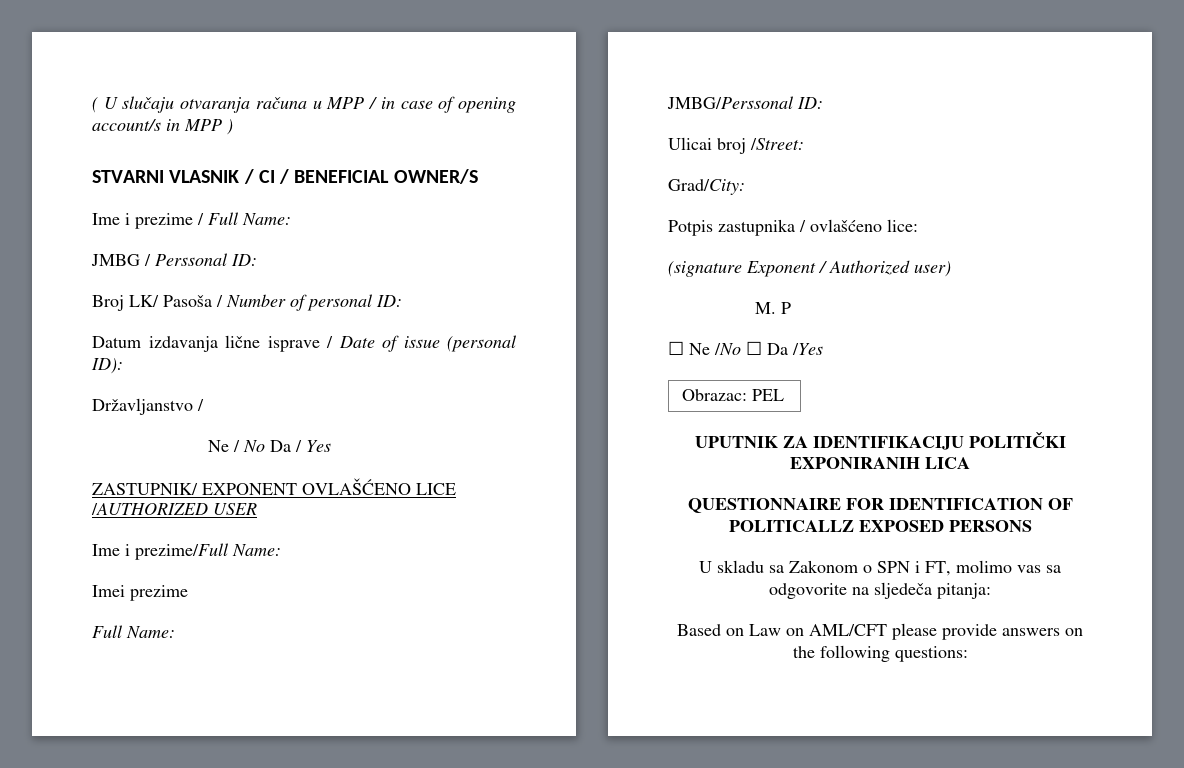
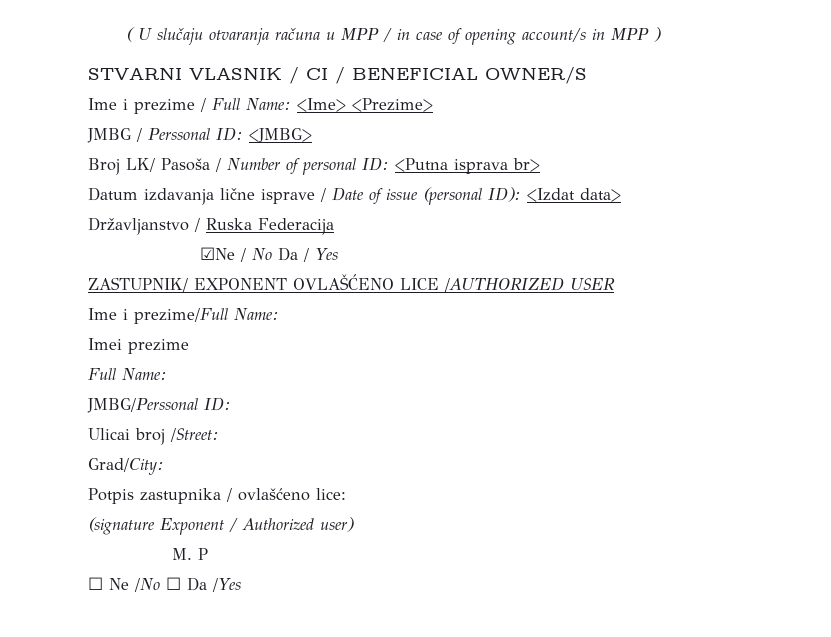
- Ime i prezime / Full Name:
+ Ime i prezime / Full Name: <Ime> <Prezime>
- JMBG / Perssonal ID:
+ JMBG / Perssonal ID: <JMBG>
- Broj LK/ Pasoša / Number of personal ID:
+ Broj LK/ Pasoša / Number of personal ID: <Putna isprava br>
- Datum izdavanja lične isprave / Date of issue (personal ID):
+ Datum izdavanja lične isprave / Date of issue (personal ID): <Izdat data>
- Državljanstvo /
- Ne / No Da / Yes
+ Državljanstvo / Ruska Federacija
+ ☑Ne / No Da / Yes
- Obrazac: PEL
- UPUTNIK ZA IDENTIFIKACIJU POLITIČKI EXPONIRANIH LICA
- QUESTIONNAIRE FOR IDENTIFICATION OF POLITICALLZ EXPOSED PERSONS
- U skladu sa Zakonom o SPN i FT, molimo vas sa odgovorite na sljedeča pitanja:
- Based on Law on AML/CFT please provide answers on the following questions:

